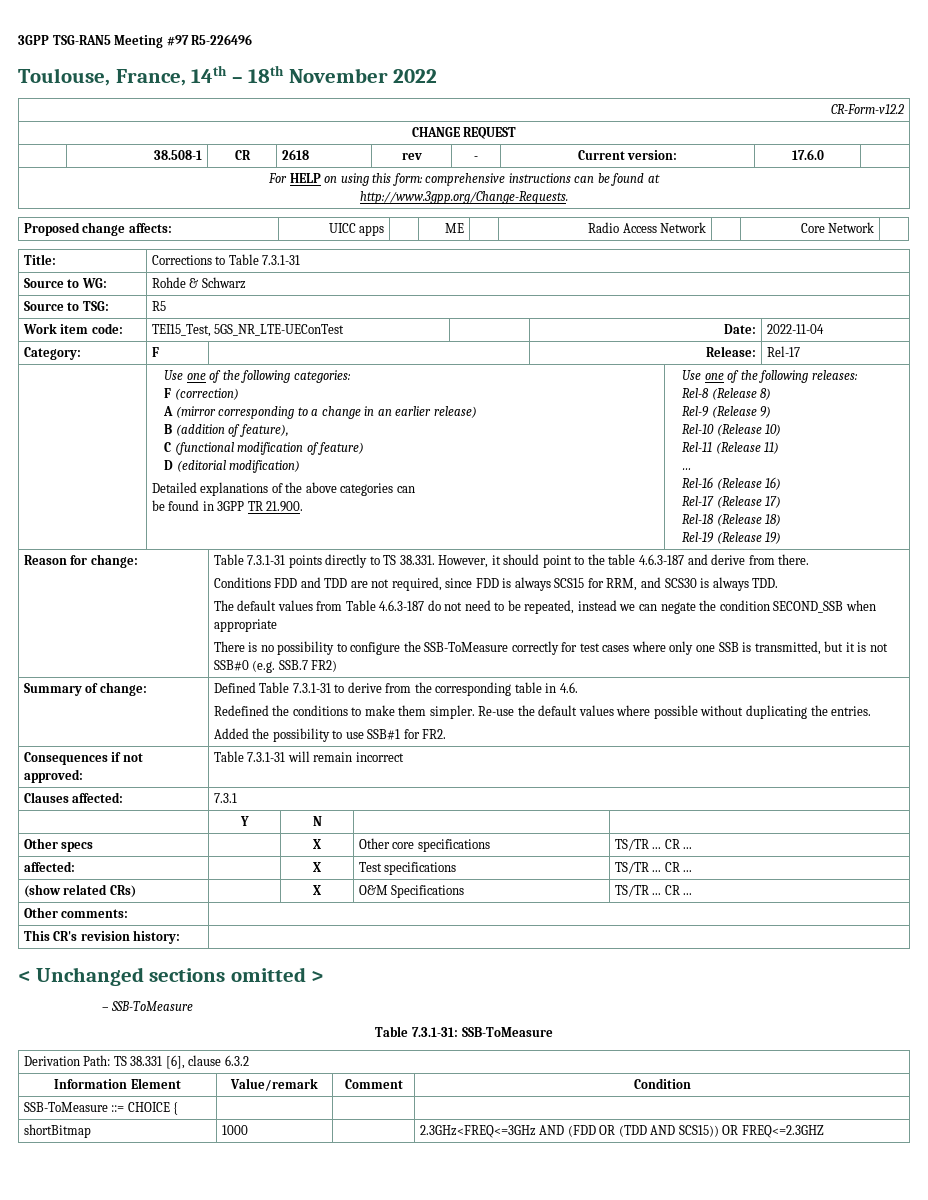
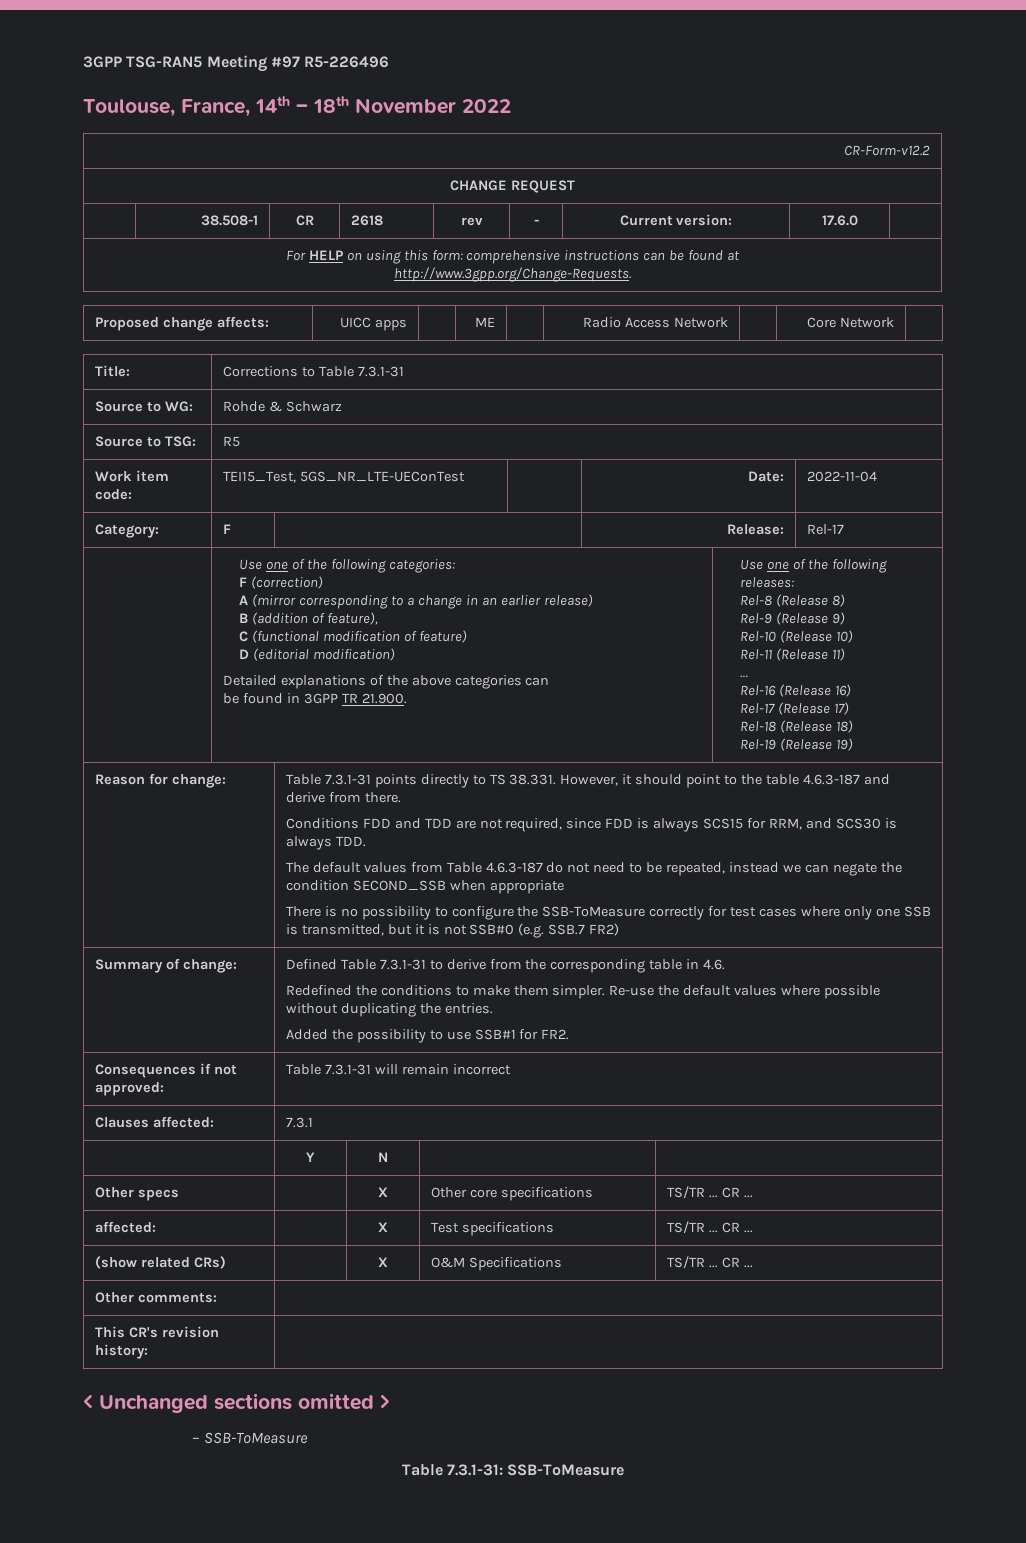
- Derivation Path: TS 38.331 [6], clause 6.3.2
- Information Element | Value/remark | Comment | Condition
- SSB-ToMeasure ::= CHOICE { | | |
- shortBitmap | 1000 | | 2.3GHz<FREQ<=3GHz AND (FDD OR (TDD AND SCS15)) OR FREQ<=2.3GHZ

